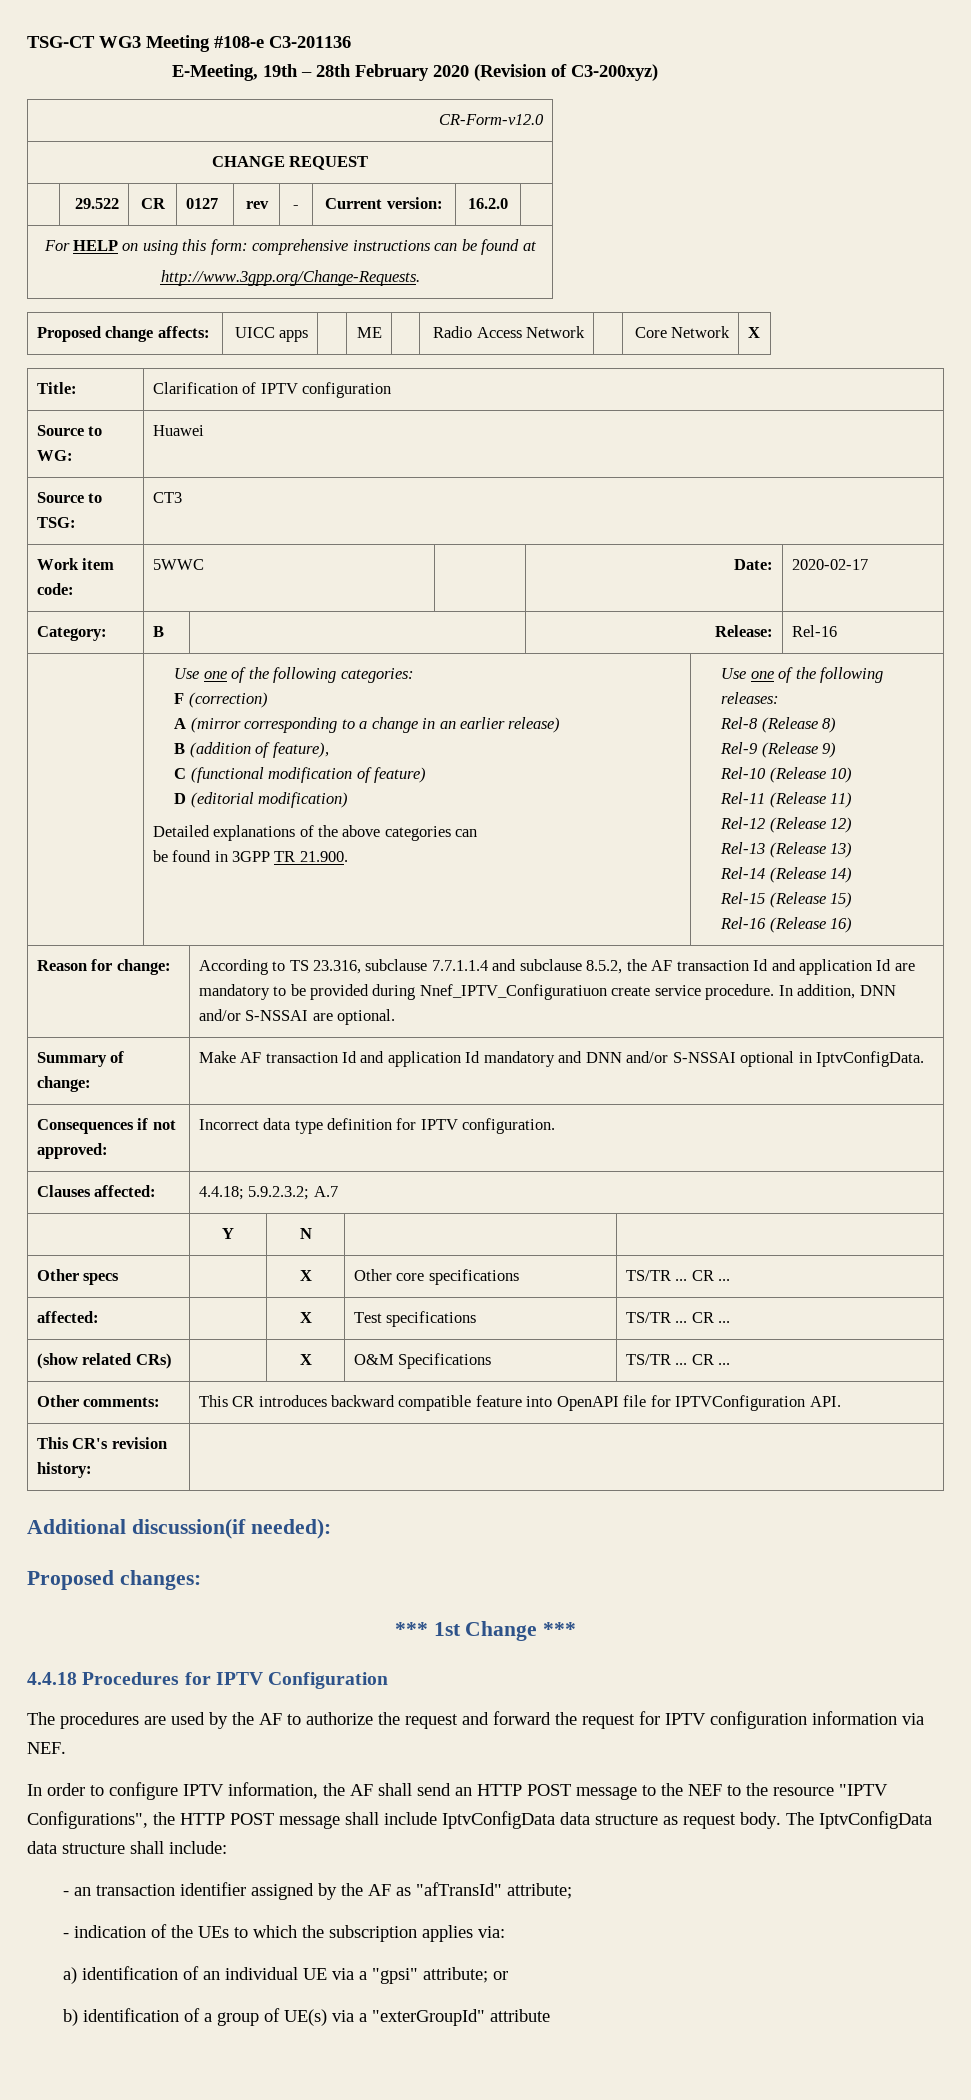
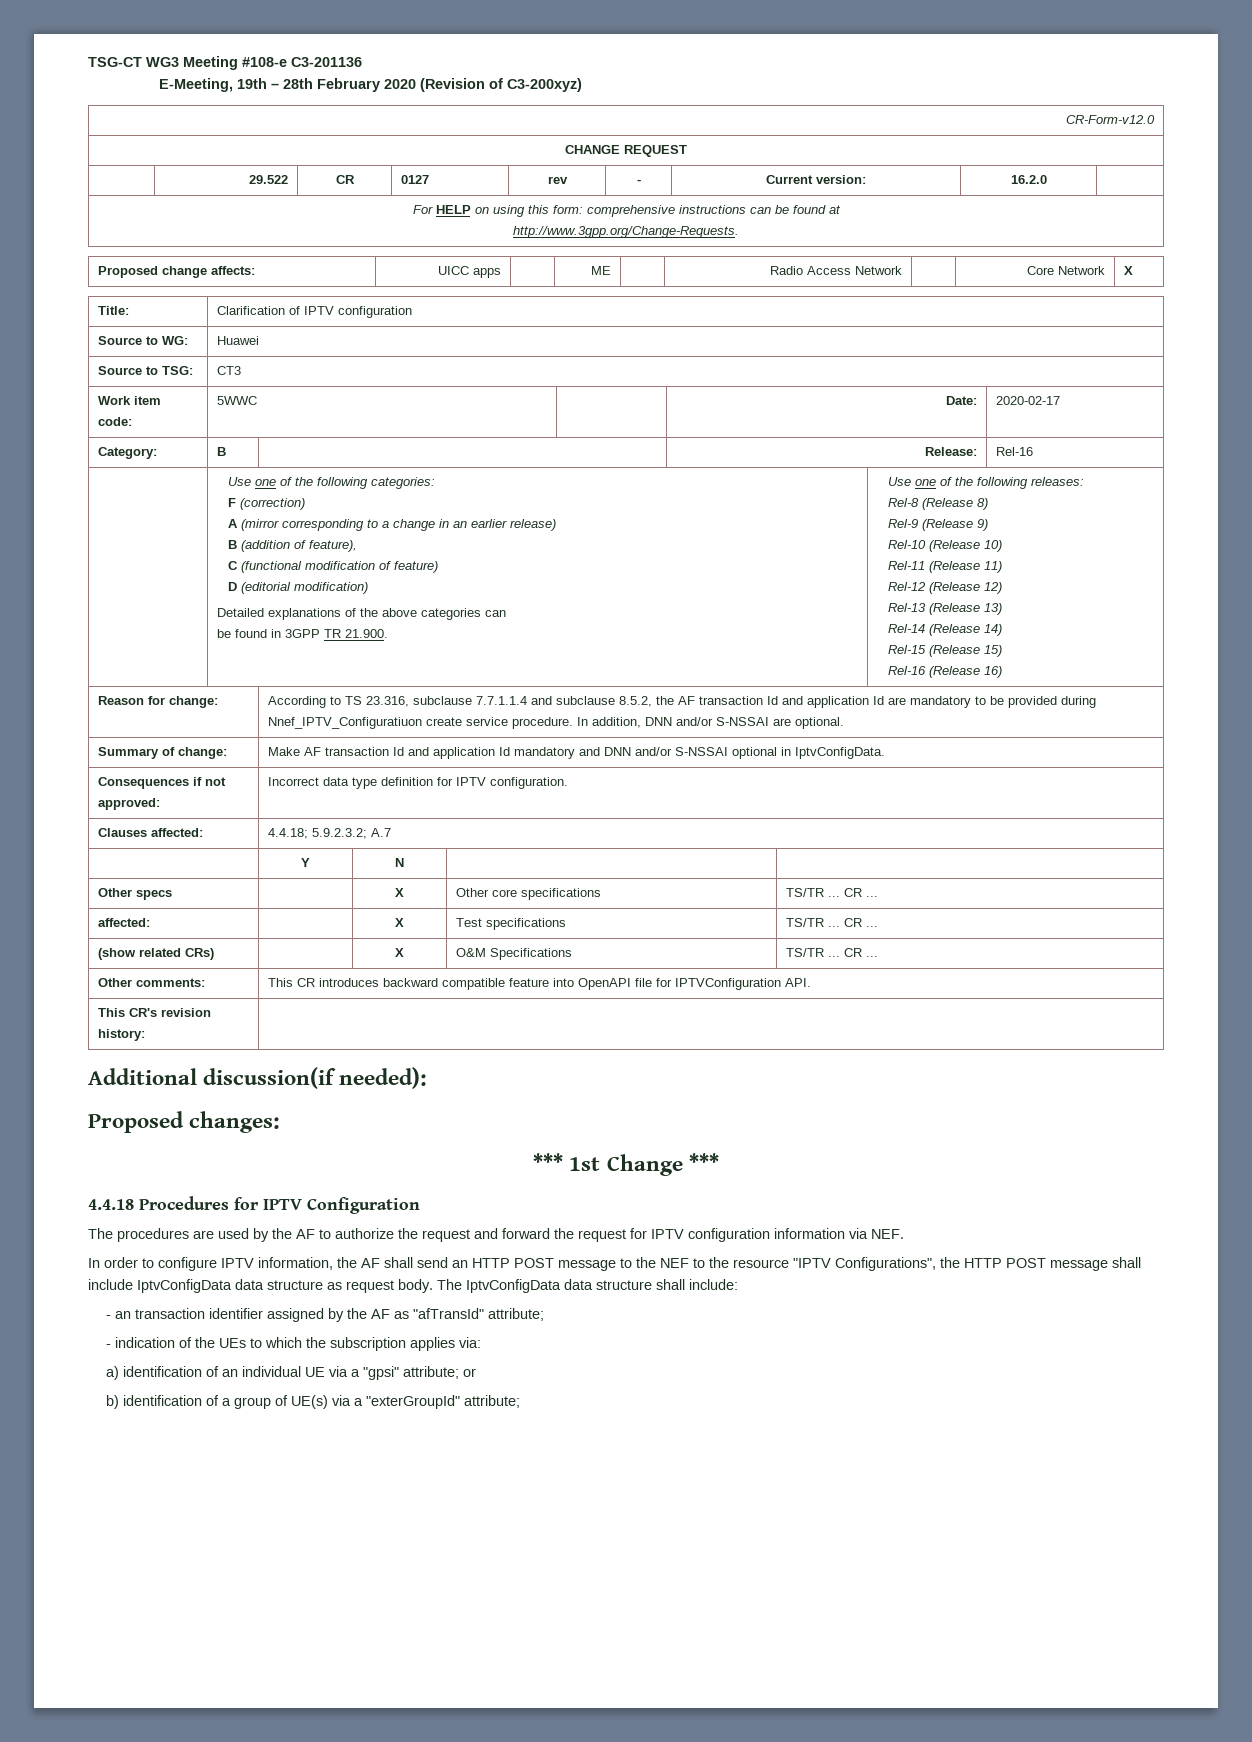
- b) identification of a group of UE(s) via a "exterGroupId" attribute
+ b) identification of a group of UE(s) via a "exterGroupId" attribute;

